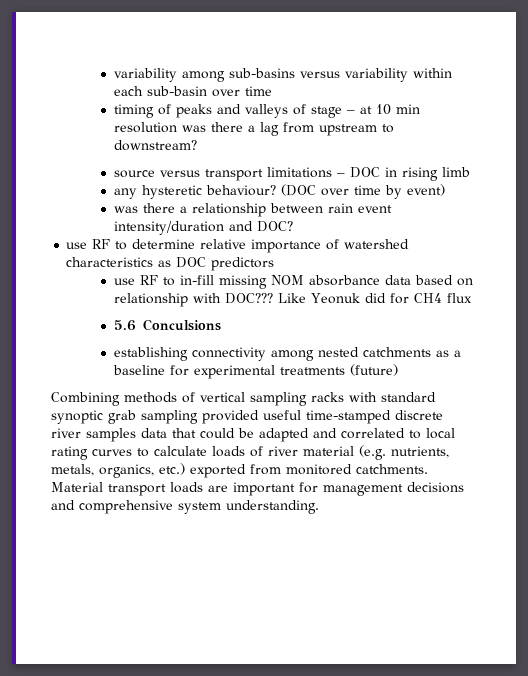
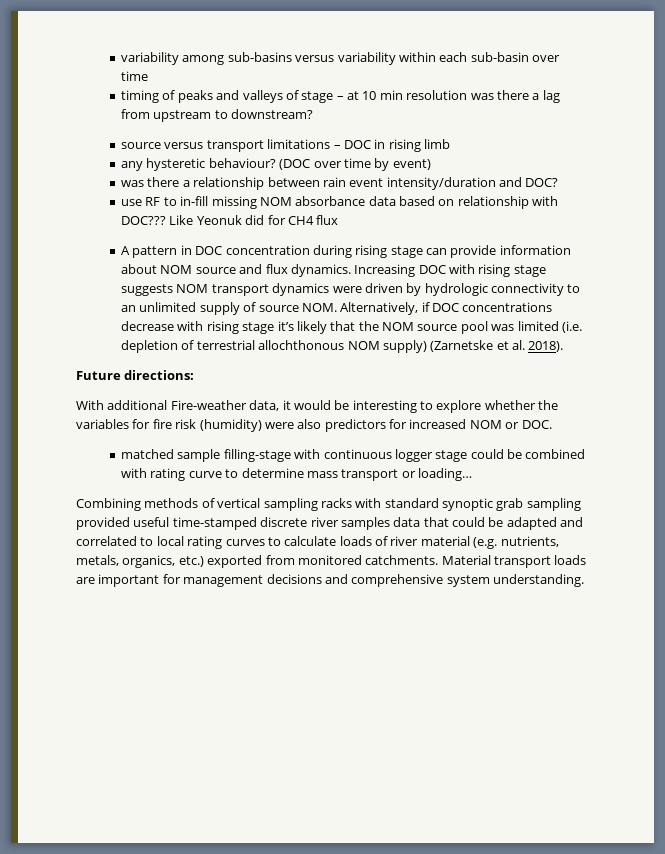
- use RF to determine relative importance of watershed characteristics as DOC predictors
- 5.6 Conculsions
- establishing connectivity among nested catchments as a baseline for experimental treatments (future)
+ A pattern in DOC concentration during rising stage can provide information about NOM source and flux dynamics. Increasing DOC with rising stage suggests NOM transport dynamics were driven by hydrologic connectivity to an unlimited supply of source NOM. Alternatively, if DOC concentrations decrease with rising stage it’s likely that the NOM source pool was limited (i.e. depletion of terrestrial allochthonous NOM supply) (Zarnetske et al. 2018).
+ Future directions:
+ With additional Fire-weather data, it would be interesting to explore whether the variables for fire risk (humidity) were also predictors for increased NOM or DOC.
+ matched sample filling-stage with continuous logger stage could be combined with rating curve to determine mass transport or loading…

